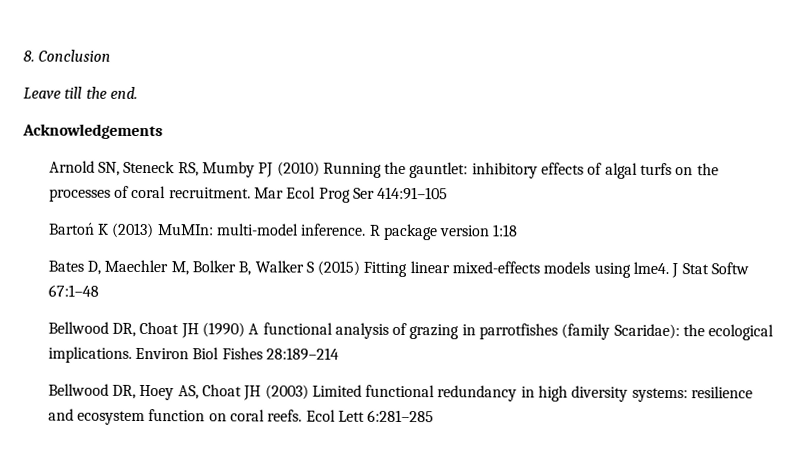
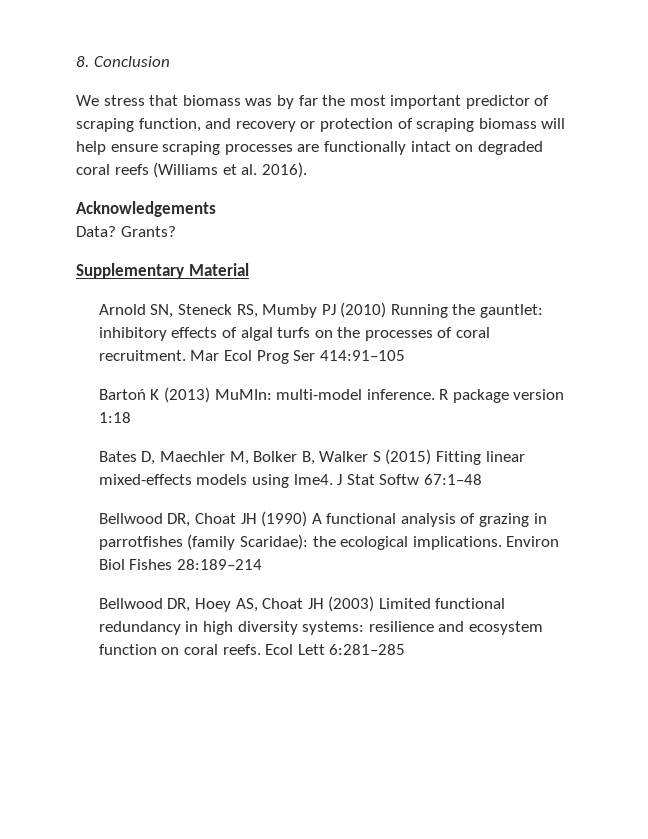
- Leave till the end.
+ We stress that biomass was by far the most important predictor of scraping function, and recovery or protection of scraping biomass will help ensure scraping processes are functionally intact on degraded coral reefs (Williams et al. 2016).
  Acknowledgements
+ Data? Grants?
+ Supplementary Material

